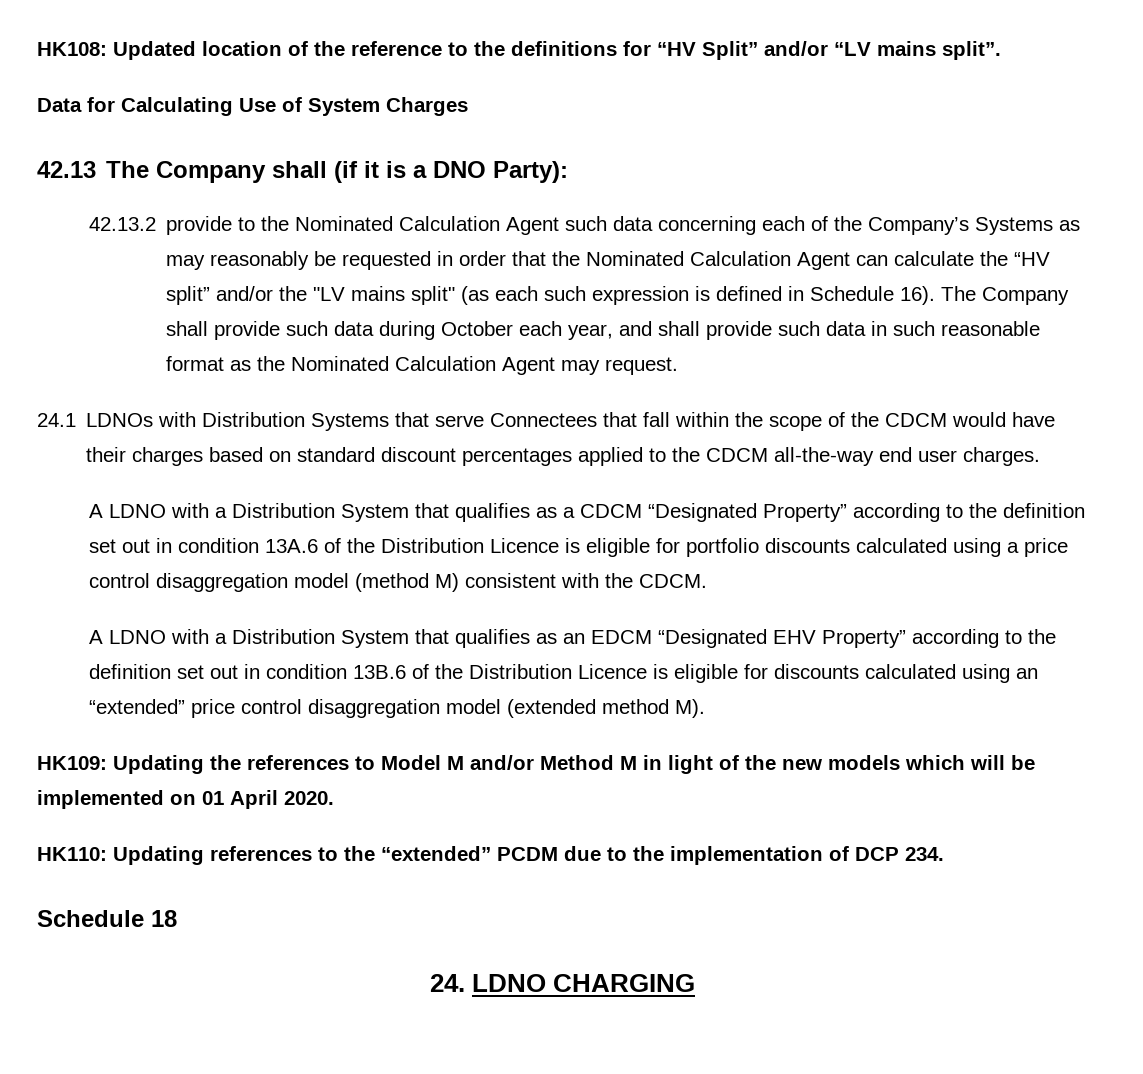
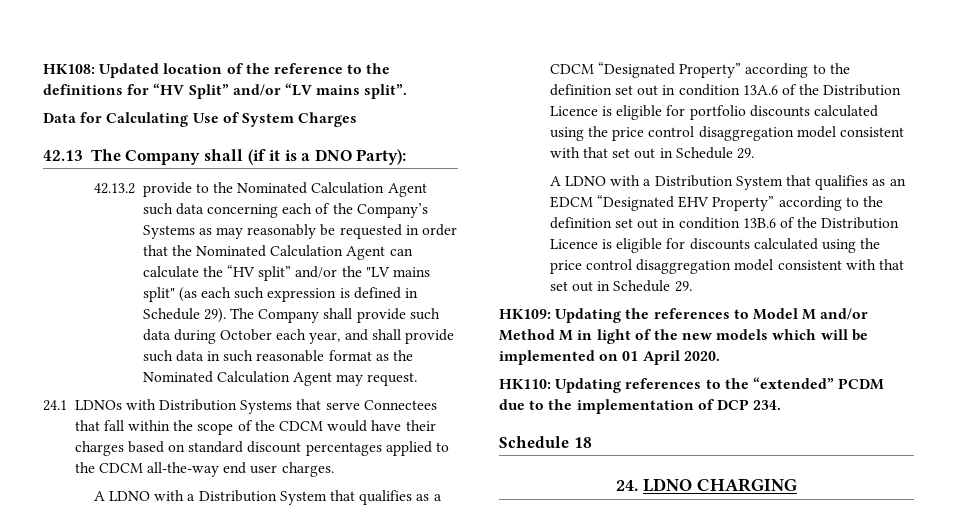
- 42.13.2 provide to the Nominated Calculation Agent such data concerning each of the Company’s Systems as may reasonably be requested in order that the Nominated Calculation Agent can calculate the “HV split” and/or the "LV mains split" (as each such expression is defined in Schedule 16).
+ 42.13.2 provide to the Nominated Calculation Agent such data concerning each of the Company’s Systems as may reasonably be requested in order that the Nominated Calculation Agent can calculate the “HV split” and/or the "LV mains split" (as each such expression is defined in Schedule 29).
- A LDNO with a Distribution System that qualifies as a CDCM “Designated Property” according to the definition set out in condition 13A.6 of the Distribution Licence is eligible for portfolio discounts calculated using a price control disaggregation model (method M) consistent with the CDCM.
+ A LDNO with a Distribution System that qualifies as a CDCM “Designated Property” according to the definition set out in condition 13A.6 of the Distribution Licence is eligible for portfolio discounts calculated using the price control disaggregation model consistent with that set out in Schedule 29.
- A LDNO with a Distribution System that qualifies as an EDCM “Designated EHV Property” according to the definition set out in condition 13B.6 of the Distribution Licence is eligible for discounts calculated using an “extended” price control disaggregation model (extended method M).
+ A LDNO with a Distribution System that qualifies as an EDCM “Designated EHV Property” according to the definition set out in condition 13B.6 of the Distribution Licence is eligible for discounts calculated using the price control disaggregation model consistent with that set out in Schedule 29.

